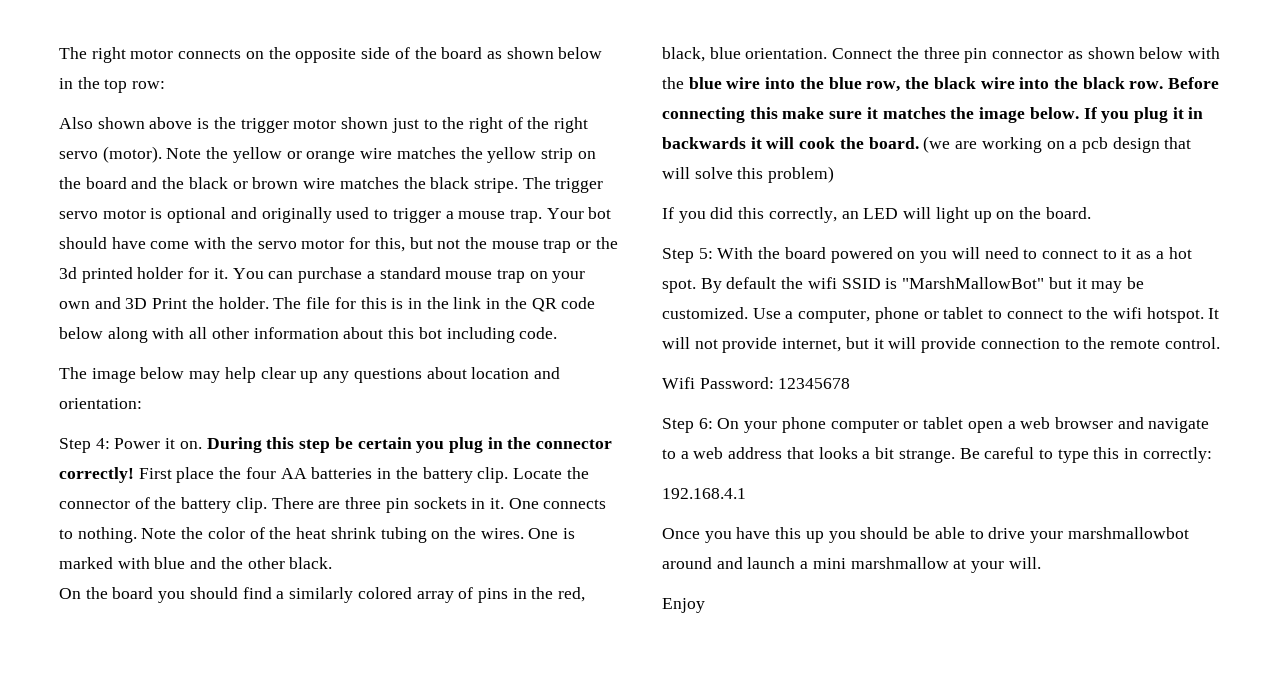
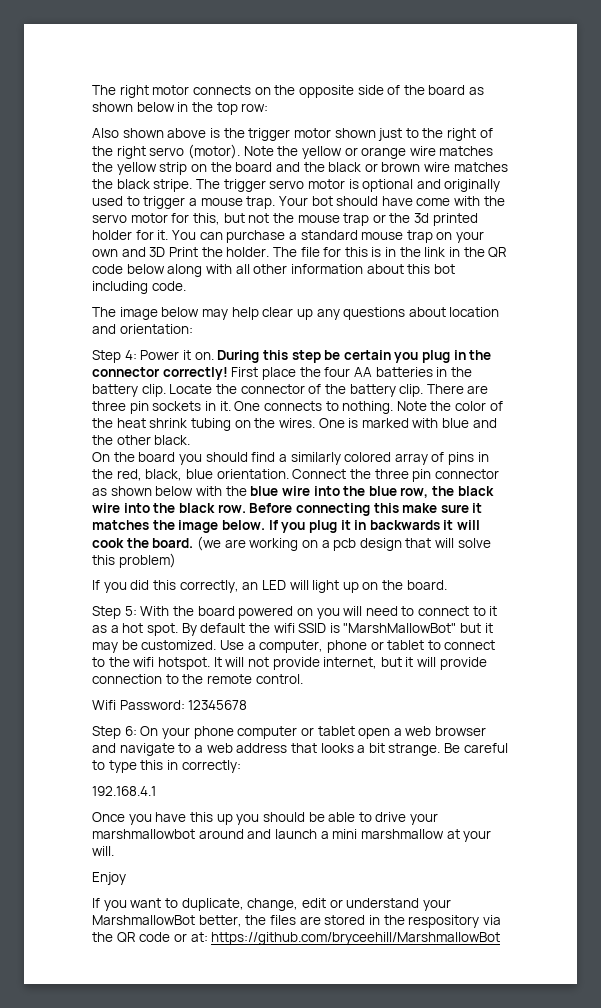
+ If you want to duplicate, change, edit or understand your MarshmallowBot better, the files are stored in the respository via the QR code or at: https://github.com/bryceehill/MarshmallowBot

